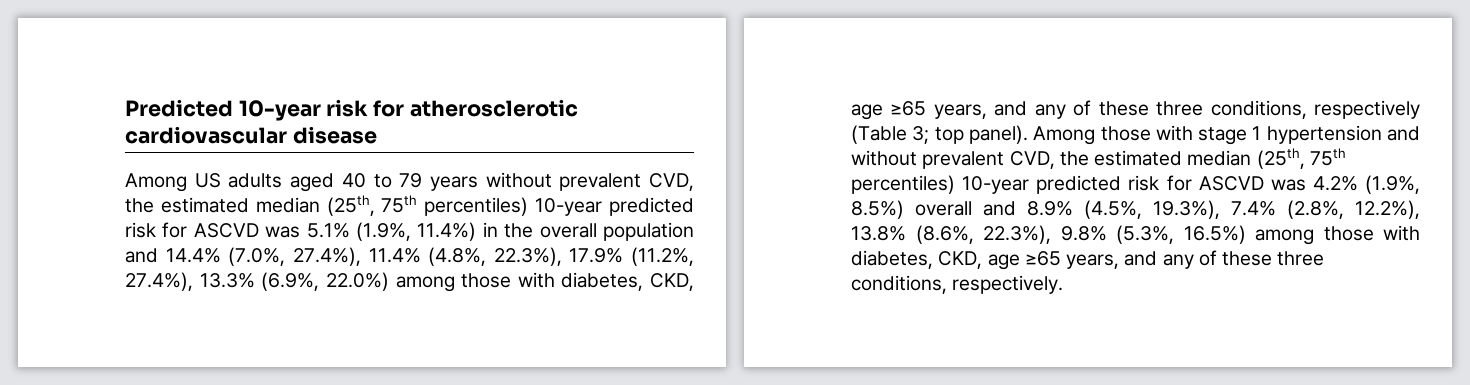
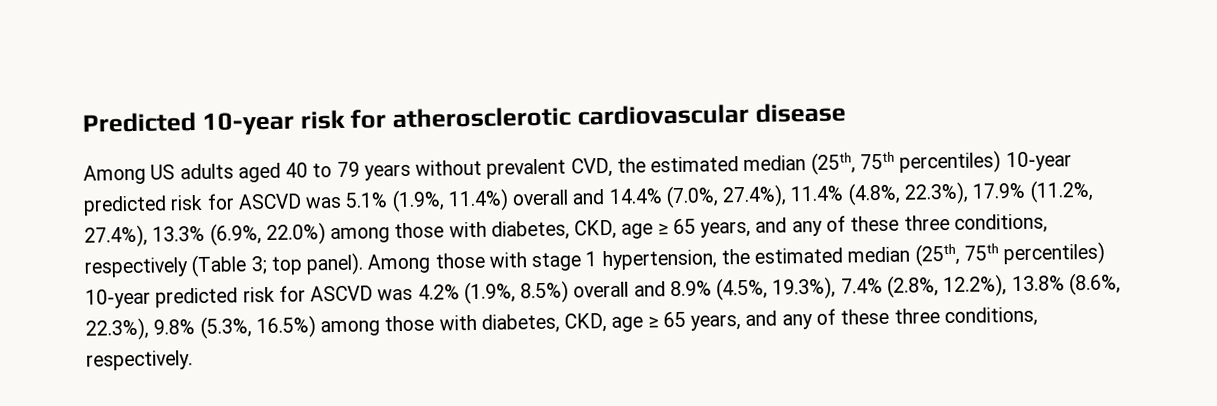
- Among US adults aged 40 to 79 years without prevalent CVD, the estimated median (25th, 75th percentiles) 10-year predicted risk for ASCVD was 5.1% (1.9%, 11.4%) in the overall population and 14.4% (7.0%, 27.4%), 11.4% (4.8%, 22.3%), 17.9% (11.2%, 27.4%), 13.3% (6.9%, 22.0%) among those with diabetes, CKD, age ≥65 years, and any of these three conditions, respectively (Table 3; top panel).
+ Among US adults aged 40 to 79 years without prevalent CVD, the estimated median (25th, 75th percentiles) 10-year predicted risk for ASCVD was 5.1% (1.9%, 11.4%) overall and 14.4% (7.0%, 27.4%), 11.4% (4.8%, 22.3%), 17.9% (11.2%, 27.4%), 13.3% (6.9%, 22.0%) among those with diabetes, CKD, age ≥ 65 years, and any of these three conditions, respectively (Table 3; top panel).
- Among those with stage 1 hypertension and without prevalent CVD, the estimated median (25th, 75th percentiles) 10-year predicted risk for ASCVD was 4.2% (1.9%, 8.5%) overall and 8.9% (4.5%, 19.3%), 7.4% (2.8%, 12.2%), 13.8% (8.6%, 22.3%), 9.8% (5.3%, 16.5%) among those with diabetes, CKD, age ≥65 years, and any of these three conditions, respectively.
+ Among those with stage 1 hypertension, the estimated median (25th, 75th percentiles) 10-year predicted risk for ASCVD was 4.2% (1.9%, 8.5%) overall and 8.9% (4.5%, 19.3%), 7.4% (2.8%, 12.2%), 13.8% (8.6%, 22.3%), 9.8% (5.3%, 16.5%) among those with diabetes, CKD, age ≥ 65 years, and any of these three conditions, respectively.

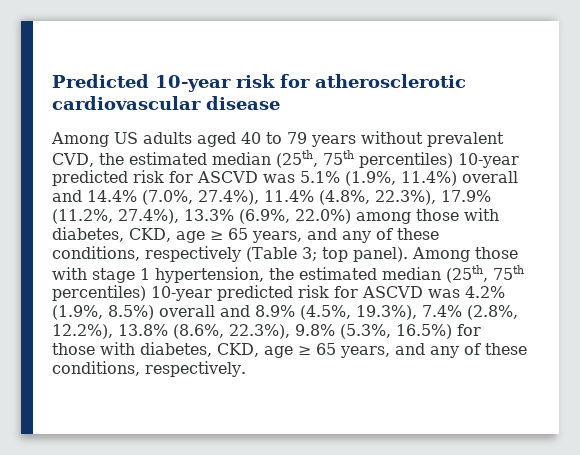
- Among US adults aged 40 to 79 years without prevalent CVD, the estimated median (25th, 75th percentiles) 10-year predicted risk for ASCVD was 5.1% (1.9%, 11.4%) overall and 14.4% (7.0%, 27.4%), 11.4% (4.8%, 22.3%), 17.9% (11.2%, 27.4%), 13.3% (6.9%, 22.0%) among those with diabetes, CKD, age ≥ 65 years, and any of these three conditions, respectively (Table 3; top panel).
+ Among US adults aged 40 to 79 years without prevalent CVD, the estimated median (25th, 75th percentiles) 10-year predicted risk for ASCVD was 5.1% (1.9%, 11.4%) overall and 14.4% (7.0%, 27.4%), 11.4% (4.8%, 22.3%), 17.9% (11.2%, 27.4%), 13.3% (6.9%, 22.0%) among those with diabetes, CKD, age ≥ 65 years, and any of these conditions, respectively (Table 3; top panel).
- Among those with stage 1 hypertension, the estimated median (25th, 75th percentiles) 10-year predicted risk for ASCVD was 4.2% (1.9%, 8.5%) overall and 8.9% (4.5%, 19.3%), 7.4% (2.8%, 12.2%), 13.8% (8.6%, 22.3%), 9.8% (5.3%, 16.5%) among those with diabetes, CKD, age ≥ 65 years, and any of these three conditions, respectively.
+ Among those with stage 1 hypertension, the estimated median (25th, 75th percentiles) 10-year predicted risk for ASCVD was 4.2% (1.9%, 8.5%) overall and 8.9% (4.5%, 19.3%), 7.4% (2.8%, 12.2%), 13.8% (8.6%, 22.3%), 9.8% (5.3%, 16.5%) for those with diabetes, CKD, age ≥ 65 years, and any of these conditions, respectively.

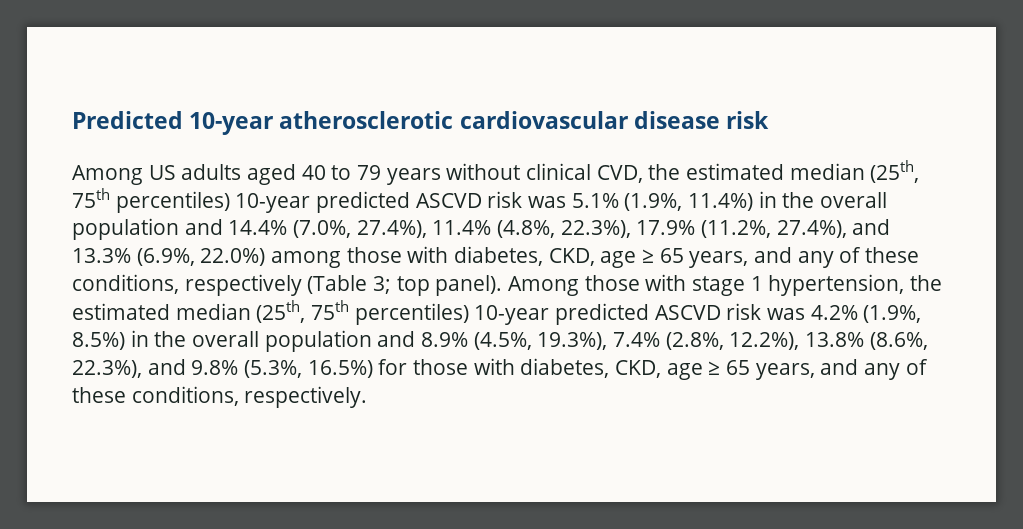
- Predicted 10-year risk for atherosclerotic cardiovascular disease
+ Predicted 10-year atherosclerotic cardiovascular disease risk
- Among US adults aged 40 to 79 years without prevalent CVD, the estimated median (25th, 75th percentiles) 10-year predicted risk for ASCVD was 5.1% (1.9%, 11.4%) overall and 14.4% (7.0%, 27.4%), 11.4% (4.8%, 22.3%), 17.9% (11.2%, 27.4%), 13.3% (6.9%, 22.0%) among those with diabetes, CKD, age ≥ 65 years, and any of these conditions, respectively (Table 3; top panel).
+ Among US adults aged 40 to 79 years without clinical CVD, the estimated median (25th, 75th percentiles) 10-year predicted ASCVD risk was 5.1% (1.9%, 11.4%) in the overall population and 14.4% (7.0%, 27.4%), 11.4% (4.8%, 22.3%), 17.9% (11.2%, 27.4%), and 13.3% (6.9%, 22.0%) among those with diabetes, CKD, age ≥ 65 years, and any of these conditions, respectively (Table 3; top panel).
- Among those with stage 1 hypertension, the estimated median (25th, 75th percentiles) 10-year predicted risk for ASCVD was 4.2% (1.9%, 8.5%) overall and 8.9% (4.5%, 19.3%), 7.4% (2.8%, 12.2%), 13.8% (8.6%, 22.3%), 9.8% (5.3%, 16.5%) for those with diabetes, CKD, age ≥ 65 years, and any of these conditions, respectively.
+ Among those with stage 1 hypertension, the estimated median (25th, 75th percentiles) 10-year predicted ASCVD risk was 4.2% (1.9%, 8.5%) in the overall population and 8.9% (4.5%, 19.3%), 7.4% (2.8%, 12.2%), 13.8% (8.6%, 22.3%), and 9.8% (5.3%, 16.5%) for those with diabetes, CKD, age ≥ 65 years, and any of these conditions, respectively.

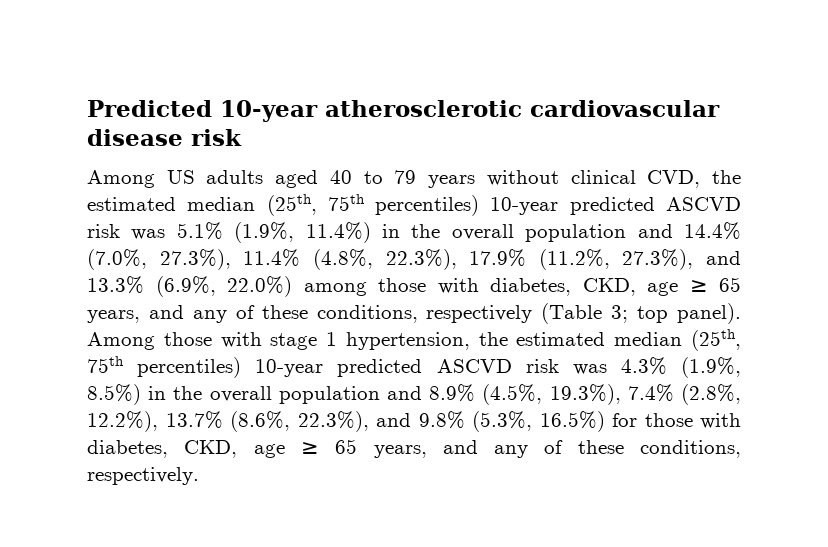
- Among US adults aged 40 to 79 years without clinical CVD, the estimated median (25th, 75th percentiles) 10-year predicted ASCVD risk was 5.1% (1.9%, 11.4%) in the overall population and 14.4% (7.0%, 27.4%), 11.4% (4.8%, 22.3%), 17.9% (11.2%, 27.4%), and 13.3% (6.9%, 22.0%) among those with diabetes, CKD, age ≥ 65 years, and any of these conditions, respectively (Table 3; top panel).
+ Among US adults aged 40 to 79 years without clinical CVD, the estimated median (25th, 75th percentiles) 10-year predicted ASCVD risk was 5.1% (1.9%, 11.4%) in the overall population and 14.4% (7.0%, 27.3%), 11.4% (4.8%, 22.3%), 17.9% (11.2%, 27.3%), and 13.3% (6.9%, 22.0%) among those with diabetes, CKD, age ≥ 65 years, and any of these conditions, respectively (Table 3; top panel).
- Among those with stage 1 hypertension, the estimated median (25th, 75th percentiles) 10-year predicted ASCVD risk was 4.2% (1.9%, 8.5%) in the overall population and 8.9% (4.5%, 19.3%), 7.4% (2.8%, 12.2%), 13.8% (8.6%, 22.3%), and 9.8% (5.3%, 16.5%) for those with diabetes, CKD, age ≥ 65 years, and any of these conditions, respectively.
+ Among those with stage 1 hypertension, the estimated median (25th, 75th percentiles) 10-year predicted ASCVD risk was 4.3% (1.9%, 8.5%) in the overall population and 8.9% (4.5%, 19.3%), 7.4% (2.8%, 12.2%), 13.7% (8.6%, 22.3%), and 9.8% (5.3%, 16.5%) for those with diabetes, CKD, age ≥ 65 years, and any of these conditions, respectively.

